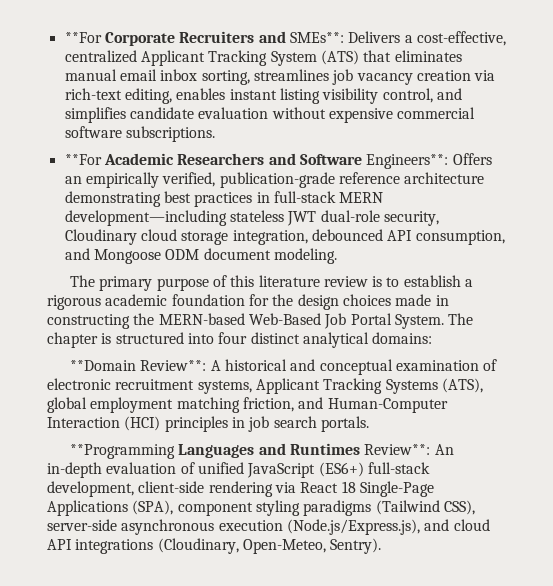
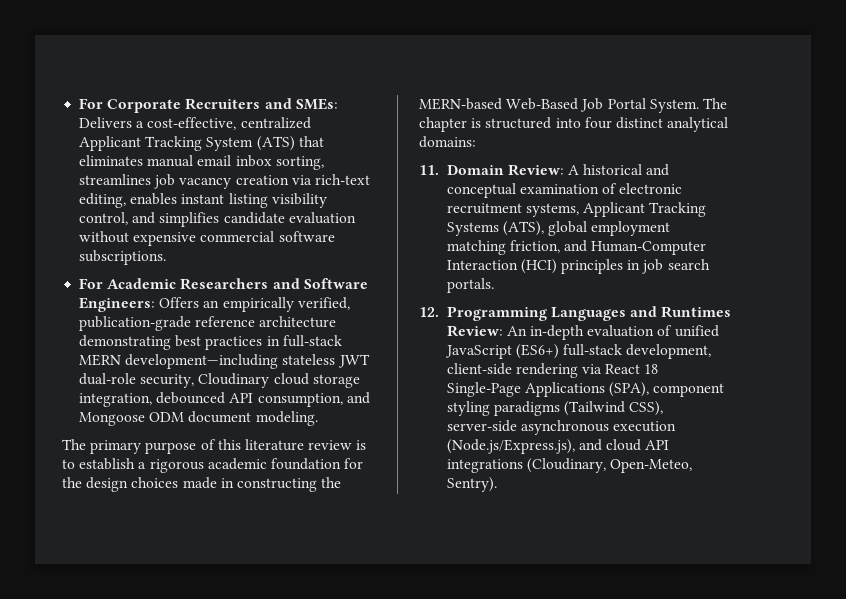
- **For Corporate Recruiters and SMEs**: Delivers a cost-effective, centralized Applicant Tracking System (ATS) that eliminates manual email inbox sorting, streamlines job vacancy creation via rich-text editing, enables instant listing visibility control, and simplifies candidate evaluation without expensive commercial software subscriptions.
+ For Corporate Recruiters and SMEs: Delivers a cost-effective, centralized Applicant Tracking System (ATS) that eliminates manual email inbox sorting, streamlines job vacancy creation via rich-text editing, enables instant listing visibility control, and simplifies candidate evaluation without expensive commercial software subscriptions.
- **For Academic Researchers and Software Engineers**: Offers an empirically verified, publication-grade reference architecture demonstrating best practices in full-stack MERN development—including stateless JWT dual-role security, Cloudinary cloud storage integration, debounced API consumption, and Mongoose ODM document modeling.
+ For Academic Researchers and Software Engineers: Offers an empirically verified, publication-grade reference architecture demonstrating best practices in full-stack MERN development—including stateless JWT dual-role security, Cloudinary cloud storage integration, debounced API consumption, and Mongoose ODM document modeling.
- **Domain Review**: A historical and conceptual examination of electronic recruitment systems, Applicant Tracking Systems (ATS), global employment matching friction, and Human-Computer Interaction (HCI) principles in job search portals.
+ 11. Domain Review: A historical and conceptual examination of electronic recruitment systems, Applicant Tracking Systems (ATS), global employment matching friction, and Human-Computer Interaction (HCI) principles in job search portals.
- **Programming Languages and Runtimes Review**: An in-depth evaluation of unified JavaScript (ES6+) full-stack development, client-side rendering via React 18 Single-Page Applications (SPA), component styling paradigms (Tailwind CSS), server-side asynchronous execution (Node.js/Express.js), and cloud API integrations (Cloudinary, Open-Meteo, Sentry).
+ 12. Programming Languages and Runtimes Review: An in-depth evaluation of unified JavaScript (ES6+) full-stack development, client-side rendering via React 18 Single-Page Applications (SPA), component styling paradigms (Tailwind CSS), server-side asynchronous execution (Node.js/Express.js), and cloud API integrations (Cloudinary, Open-Meteo, Sentry).

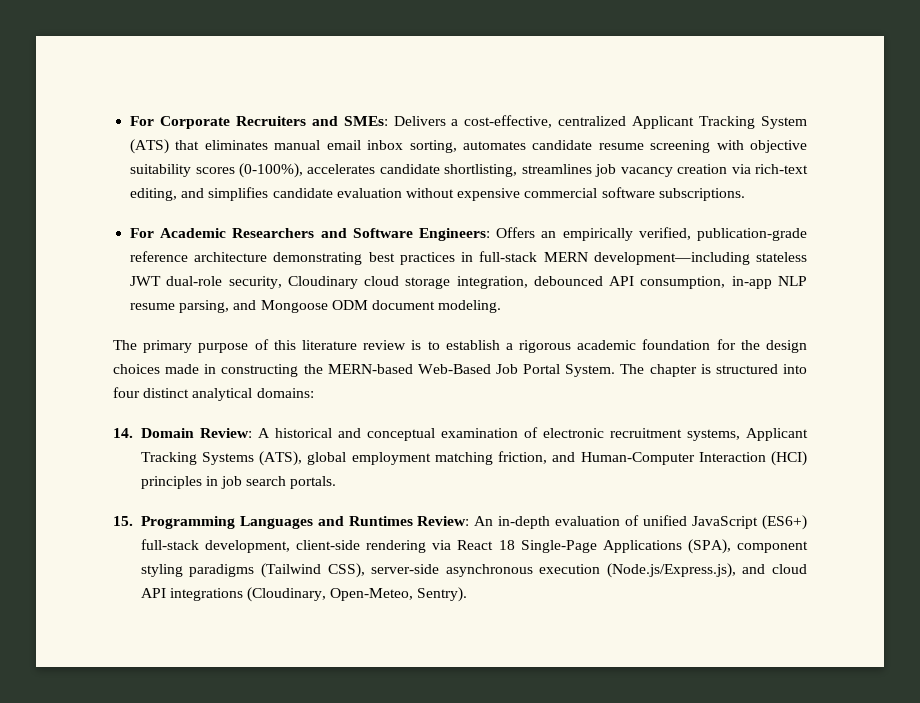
- For Corporate Recruiters and SMEs: Delivers a cost-effective, centralized Applicant Tracking System (ATS) that eliminates manual email inbox sorting, streamlines job vacancy creation via rich-text editing, enables instant listing visibility control, and simplifies candidate evaluation without expensive commercial software subscriptions.
+ For Corporate Recruiters and SMEs: Delivers a cost-effective, centralized Applicant Tracking System (ATS) that eliminates manual email inbox sorting, automates candidate resume screening with objective suitability scores (0-100%), accelerates candidate shortlisting, streamlines job vacancy creation via rich-text editing, and simplifies candidate evaluation without expensive commercial software subscriptions.
- For Academic Researchers and Software Engineers: Offers an empirically verified, publication-grade reference architecture demonstrating best practices in full-stack MERN development—including stateless JWT dual-role security, Cloudinary cloud storage integration, debounced API consumption, and Mongoose ODM document modeling.
+ For Academic Researchers and Software Engineers: Offers an empirically verified, publication-grade reference architecture demonstrating best practices in full-stack MERN development—including stateless JWT dual-role security, Cloudinary cloud storage integration, debounced API consumption, in-app NLP resume parsing, and Mongoose ODM document modeling.
- 11. Domain Review: A historical and conceptual examination of electronic recruitment systems, Applicant Tracking Systems (ATS), global employment matching friction, and Human-Computer Interaction (HCI) principles in job search portals.
+ 14. Domain Review: A historical and conceptual examination of electronic recruitment systems, Applicant Tracking Systems (ATS), global employment matching friction, and Human-Computer Interaction (HCI) principles in job search portals.
- 12. Programming Languages and Runtimes Review: An in-depth evaluation of unified JavaScript (ES6+) full-stack development, client-side rendering via React 18 Single-Page Applications (SPA), component styling paradigms (Tailwind CSS), server-side asynchronous execution (Node.js/Express.js), and cloud API integrations (Cloudinary, Open-Meteo, Sentry).
+ 15. Programming Languages and Runtimes Review: An in-depth evaluation of unified JavaScript (ES6+) full-stack development, client-side rendering via React 18 Single-Page Applications (SPA), component styling paradigms (Tailwind CSS), server-side asynchronous execution (Node.js/Express.js), and cloud API integrations (Cloudinary, Open-Meteo, Sentry).

